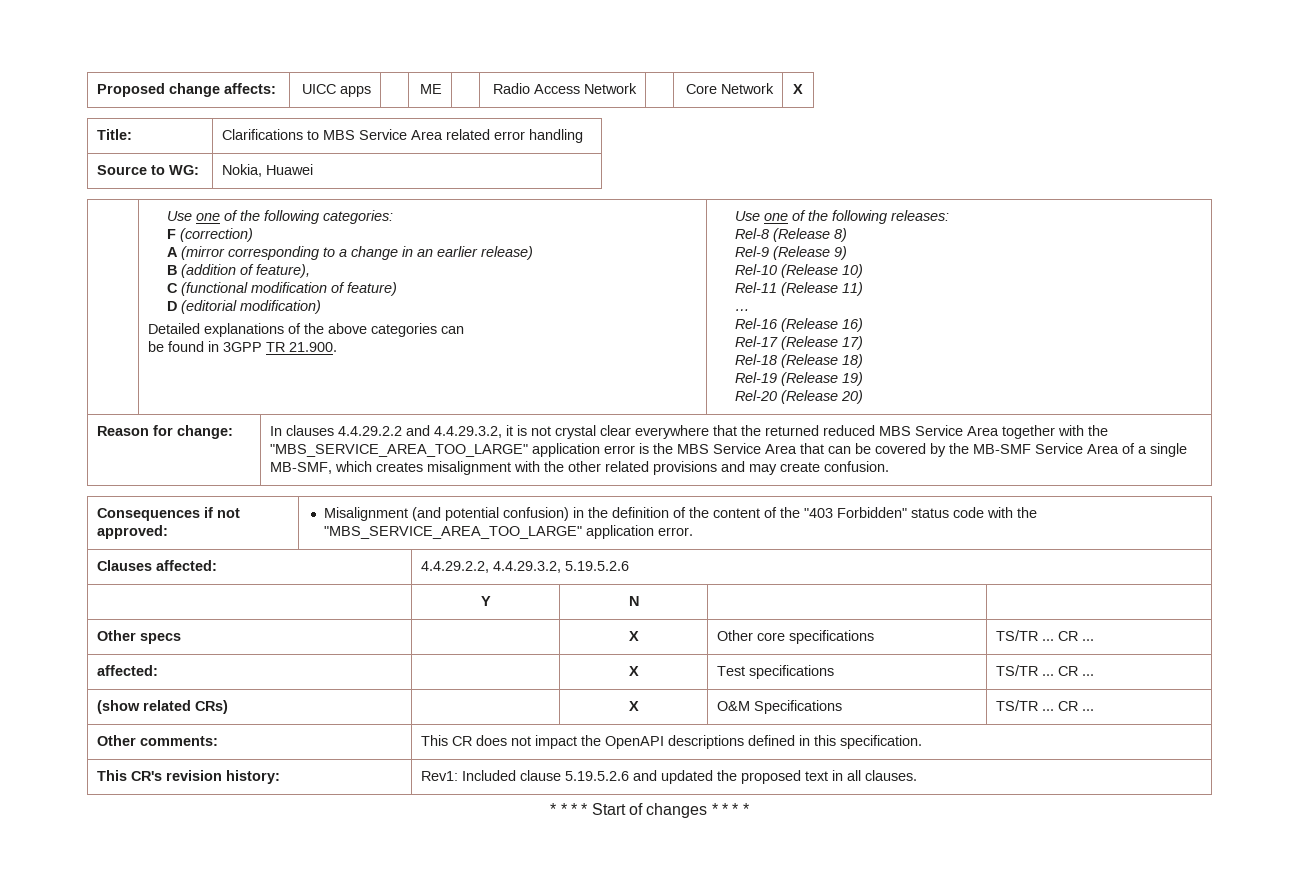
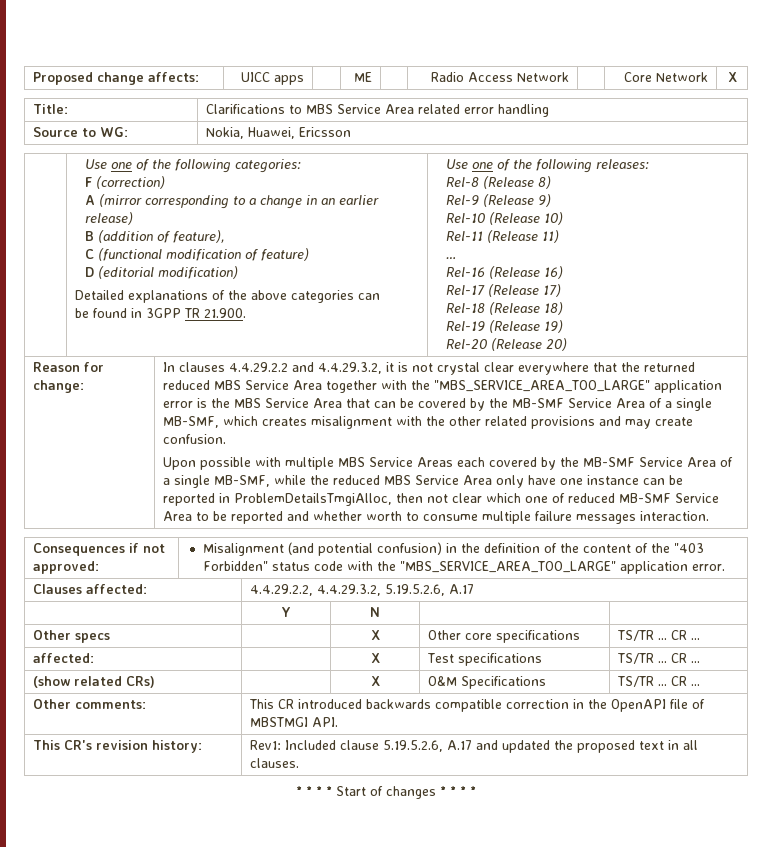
- Source to WG: | Nokia, Huawei
+ Source to WG: | Nokia, Huawei, Ericsson
+ Upon possible with multiple MBS Service Areas each covered by the MB-SMF Service Area of a single MB-SMF, while the reduced MBS Service Area only have one instance can be reported in ProblemDetailsTmgiAlloc, then not clear which one of reduced MB-SMF Service Area to be reported and whether worth to consume multiple failure messages interaction.
- Clauses affected: | 4.4.29.2.2, 4.4.29.3.2, 5.19.5.2.6
+ Clauses affected: | 4.4.29.2.2, 4.4.29.3.2, 5.19.5.2.6, A.17
- Other comments: | This CR does not impact the OpenAPI descriptions defined in this specification.
+ Other comments: | This CR introduced backwards compatible correction in the OpenAPI file of MBSTMGI API.
- This CR's revision history: | Rev1: Included clause 5.19.5.2.6 and updated the proposed text in all clauses.
+ This CR's revision history: | Rev1: Included clause 5.19.5.2.6, A.17 and updated the proposed text in all clauses.

